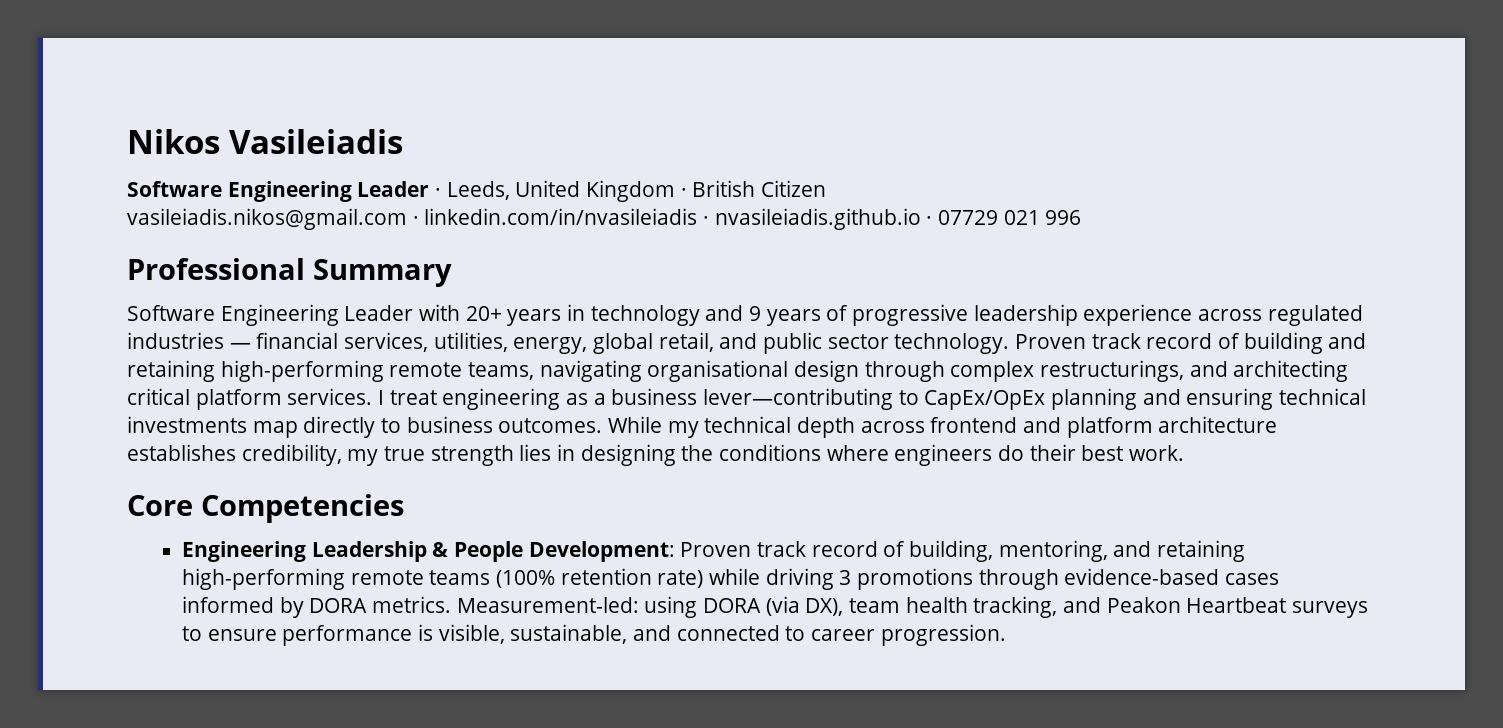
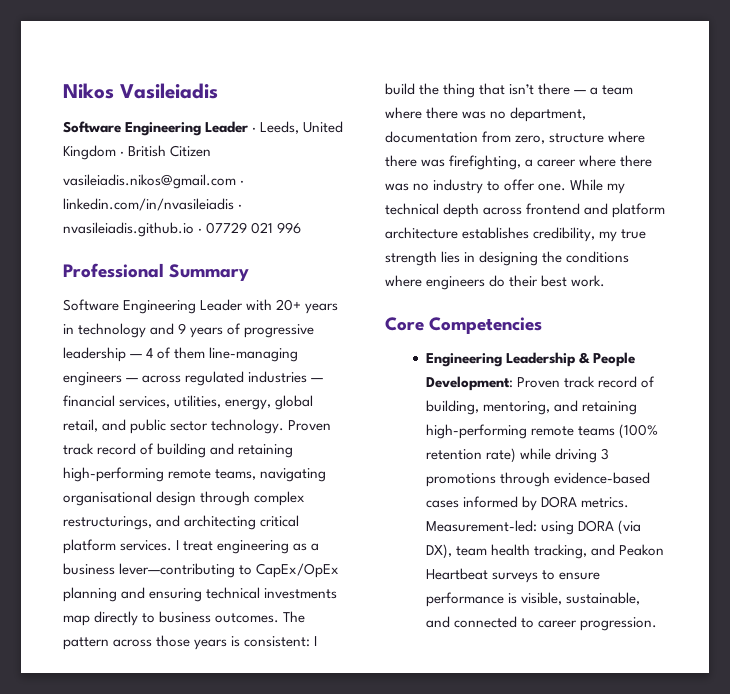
- Software Engineering Leader with 20+ years in technology and 9 years of progressive leadership experience across regulated industries — financial services, utilities, energy, global retail, and public sector technology.
+ Software Engineering Leader with 20+ years in technology and 9 years of progressive leadership — 4 of them line-managing engineers — across regulated industries — financial services, utilities, energy, global retail, and public sector technology.
+ The pattern across those years is consistent: I build the thing that isn’t there — a team where there was no department, documentation from zero, structure where there was firefighting, a career where there was no industry to offer one.

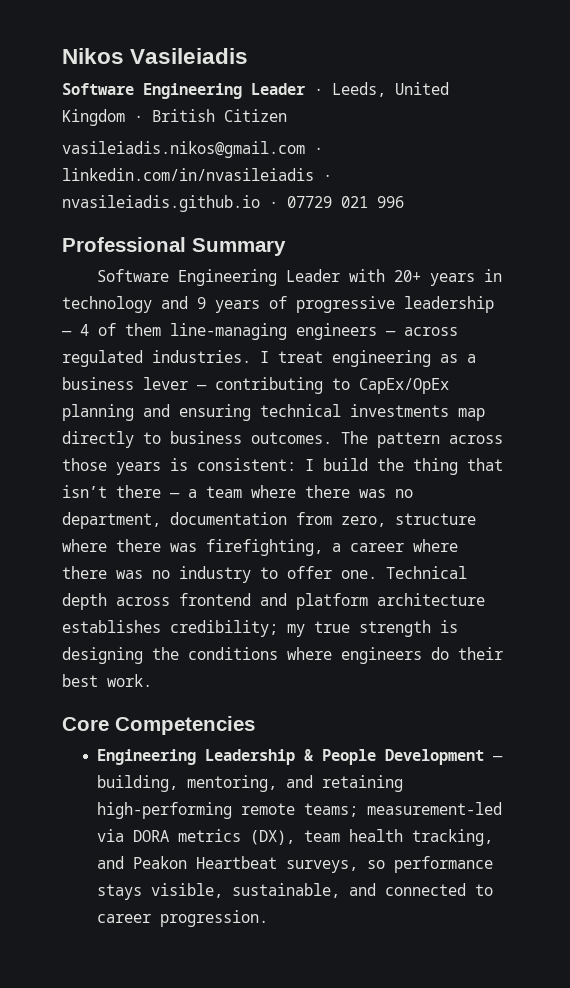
- Software Engineering Leader with 20+ years in technology and 9 years of progressive leadership — 4 of them line-managing engineers — across regulated industries — financial services, utilities, energy, global retail, and public sector technology. Proven track record of building and retaining high-performing remote teams, navigating organisational design through complex restructurings, and architecting critical platform services.
+ Software Engineering Leader with 20+ years in technology and 9 years of progressive leadership — 4 of them line-managing engineers — across regulated industries.
- I treat engineering as a business lever—contributing to CapEx/OpEx planning and ensuring technical investments map directly to business outcomes.
+ I treat engineering as a business lever — contributing to CapEx/OpEx planning and ensuring technical investments map directly to business outcomes.
- While my technical depth across frontend and platform architecture establishes credibility, my true strength lies in designing the conditions where engineers do their best work.
+ Technical depth across frontend and platform architecture establishes credibility; my true strength is designing the conditions where engineers do their best work.
- Engineering Leadership & People Development: Proven track record of building, mentoring, and retaining high-performing remote teams (100% retention rate) while driving 3 promotions through evidence-based cases informed by DORA metrics. Measurement-led: using DORA (via DX), team health tracking, and Peakon Heartbeat surveys to ensure performance is visible, sustainable, and connected to career progression.
+ Engineering Leadership & People Development — building, mentoring, and retaining high-performing remote teams; measurement-led via DORA metrics (DX), team health tracking, and Peakon Heartbeat surveys, so performance stays visible, sustainable, and connected to career progression.

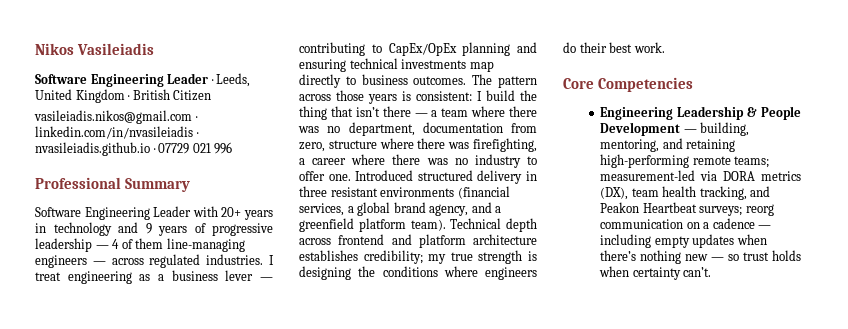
+ Introduced structured delivery in three resistant environments (financial services, a global brand agency, and a greenfield platform team).
- Engineering Leadership & People Development — building, mentoring, and retaining high-performing remote teams; measurement-led via DORA metrics (DX), team health tracking, and Peakon Heartbeat surveys, so performance stays visible, sustainable, and connected to career progression.
+ Engineering Leadership & People Development — building, mentoring, and retaining high-performing remote teams; measurement-led via DORA metrics (DX), team health tracking, and Peakon Heartbeat surveys; reorg communication on a cadence — including empty updates when there’s nothing new — so trust holds when certainty can’t.

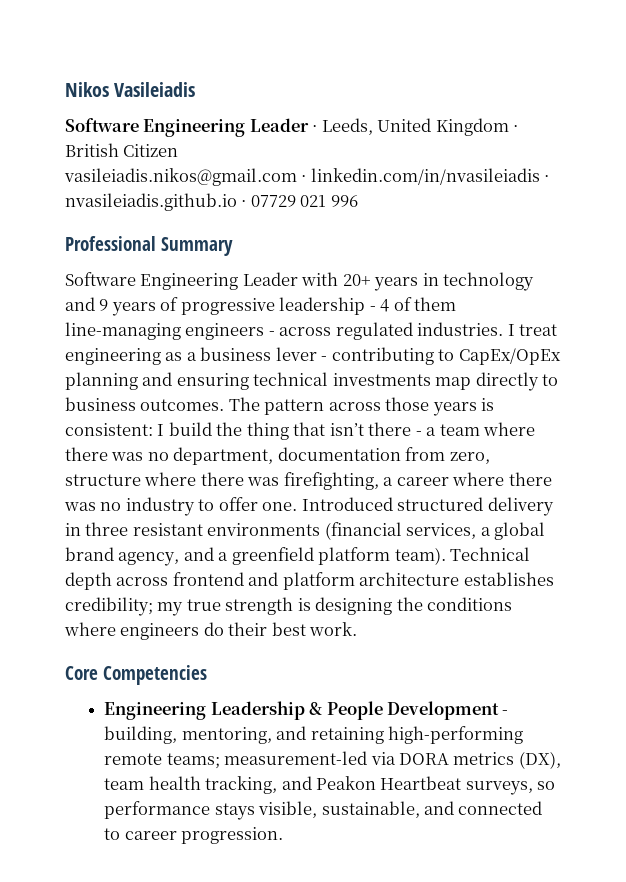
- Software Engineering Leader with 20+ years in technology and 9 years of progressive leadership — 4 of them line-managing engineers — across regulated industries.
+ Software Engineering Leader with 20+ years in technology and 9 years of progressive leadership - 4 of them line-managing engineers - across regulated industries.
- I treat engineering as a business lever — contributing to CapEx/OpEx planning and ensuring technical investments map directly to business outcomes.
+ I treat engineering as a business lever - contributing to CapEx/OpEx planning and ensuring technical investments map directly to business outcomes.
- The pattern across those years is consistent: I build the thing that isn’t there — a team where there was no department, documentation from zero, structure where there was firefighting, a career where there was no industry to offer one.
+ The pattern across those years is consistent: I build the thing that isn’t there - a team where there was no department, documentation from zero, structure where there was firefighting, a career where there was no industry to offer one.
- Engineering Leadership & People Development — building, mentoring, and retaining high-performing remote teams; measurement-led via DORA metrics (DX), team health tracking, and Peakon Heartbeat surveys; reorg communication on a cadence — including empty updates when there’s nothing new — so trust holds when certainty can’t.
+ Engineering Leadership & People Development - building, mentoring, and retaining high-performing remote teams; measurement-led via DORA metrics (DX), team health tracking, and Peakon Heartbeat surveys, so performance stays visible, sustainable, and connected to career progression.

